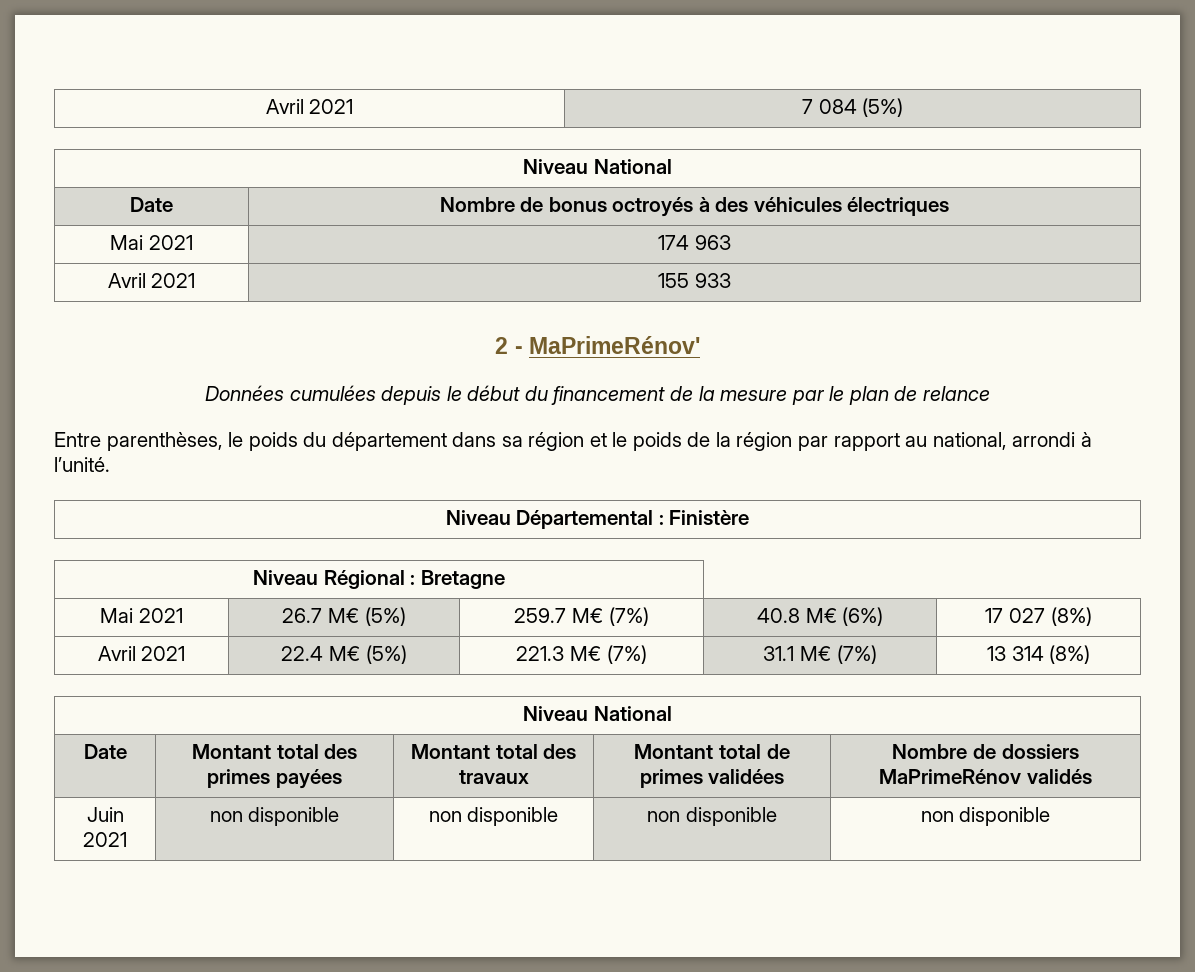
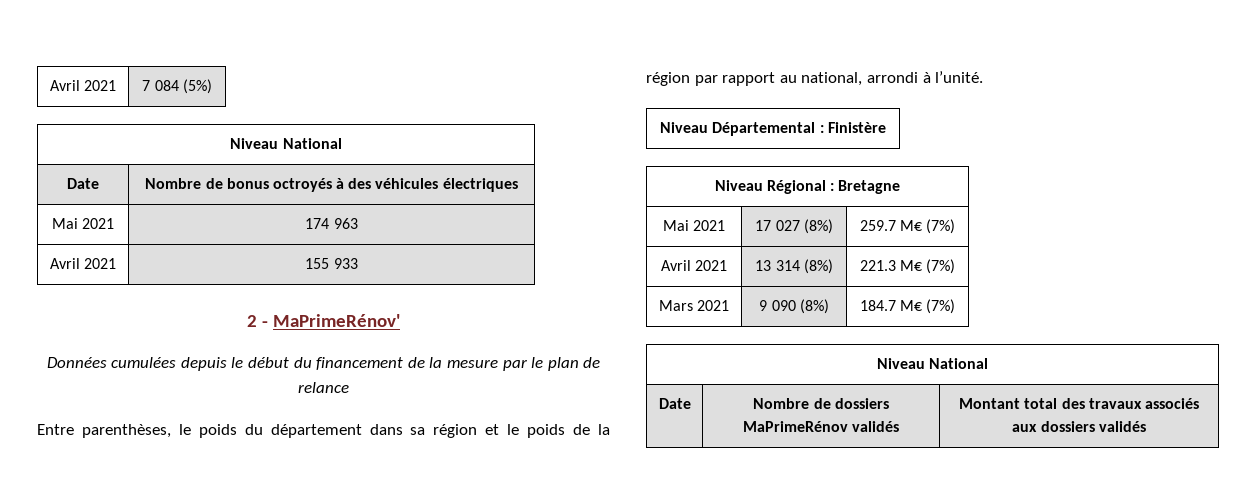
- Mai 2021 | 26.7 M€ (5%) | 259.7 M€ (7%) | 40.8 M€ (6%) | 17 027 (8%)
- Avril 2021 | 22.4 M€ (5%) | 221.3 M€ (7%) | 31.1 M€ (7%) | 13 314 (8%)
+ Mai 2021 | 17 027 (8%) | 259.7 M€ (7%)
+ Avril 2021 | 13 314 (8%) | 221.3 M€ (7%)
+ Mars 2021 | 9 090 (8%) | 184.7 M€ (7%)
  Niveau National
- Date | Montant total des primes payées | Montant total des travaux | Montant total de primes validées | Nombre de dossiers MaPrimeRénov validés
- Juin 2021 | non disponible | non disponible | non disponible | non disponible
+ Date | Nombre de dossiers MaPrimeRénov validés | Montant total des travaux associés aux dossiers validés

